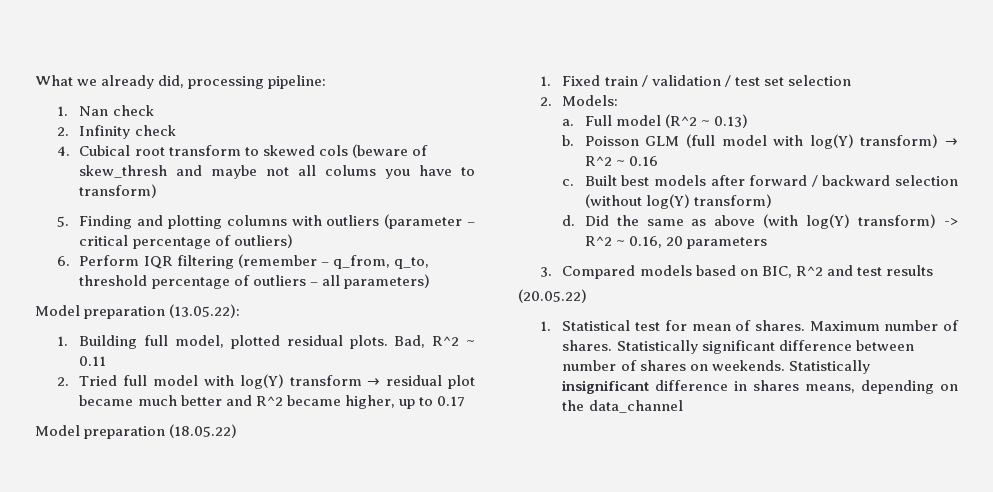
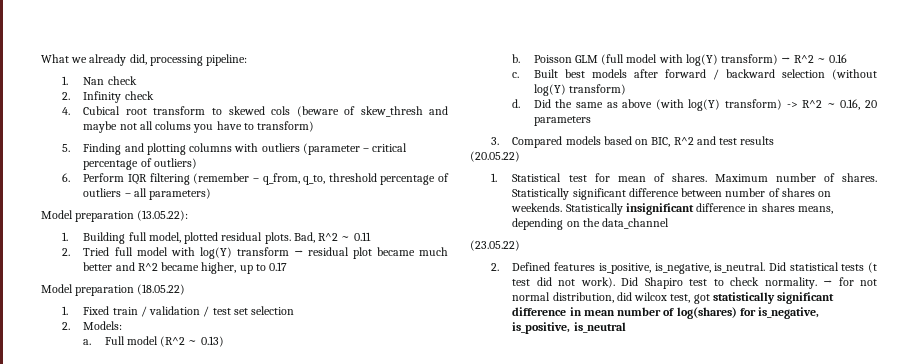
+ (23.05.22)
+ 2. Defined features is_positive, is_negative, is_neutral. Did statistical tests (t test did not work). Did Shapiro test to check normality. → for not normal distribution, did wilcox test, got statistically significant difference in mean number of log(shares) for is_negative, is_positive, is_neutral

